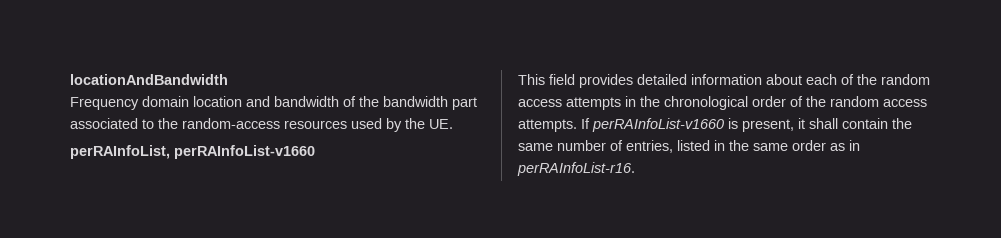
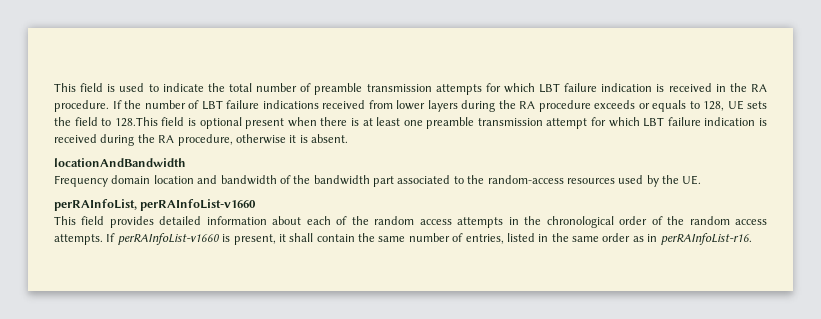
+ This field is used to indicate the total number of preamble transmission attempts for which LBT failure indication is received in the RA procedure. If the number of LBT failure indications received from lower layers during the RA procedure exceeds or equals to 128, UE sets the field to 128.This field is optional present when there is at least one preamble transmission attempt for which LBT failure indication is received during the RA procedure, otherwise it is absent.

